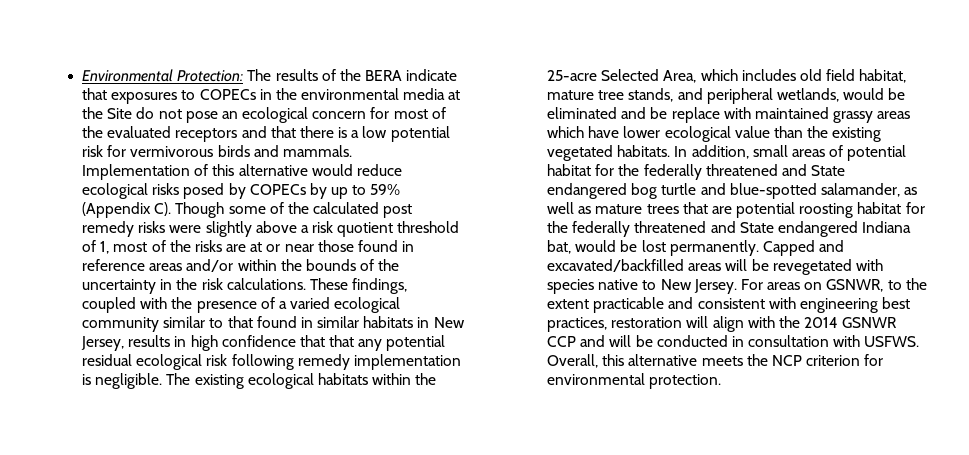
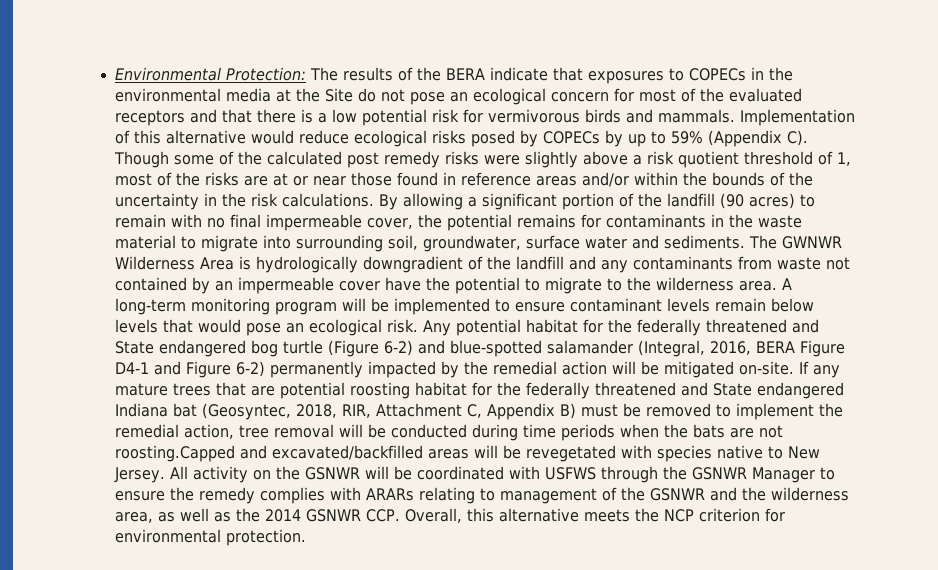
- These findings, coupled with the presence of a varied ecological community similar to that found in similar habitats in New Jersey, results in high confidence that that any potential residual ecological risk following remedy implementation is negligible. The existing ecological habitats within the 25-acre Selected Area, which includes old field habitat, mature tree stands, and peripheral wetlands, would be eliminated and be replace with maintained grassy areas which have lower ecological value than the existing vegetated habitats. In addition, small areas of potential habitat for the federally threatened and State endangered bog turtle and blue-spotted salamander, as well as mature trees that are potential roosting habitat for the federally threatened and State endangered Indiana bat, would be lost permanently. Capped and excavated/backfilled areas will be revegetated with species native to New Jersey.
+ By allowing a significant portion of the landfill (90 acres) to remain with no final impermeable cover, the potential remains for contaminants in the waste material to migrate into surrounding soil, groundwater, surface water and sediments. The GWNWR Wilderness Area is hydrologically downgradient of the landfill and any contaminants from waste not contained by an impermeable cover have the potential to migrate to the wilderness area. A long-term monitoring program will be implemented to ensure contaminant levels remain below levels that would pose an ecological risk. Any potential habitat for the federally threatened and State endangered bog turtle (Figure 6-2) and blue-spotted salamander (Integral, 2016, BERA Figure D4-1 and Figure 6-2) permanently impacted by the remedial action will be mitigated on-site. If any mature trees that are potential roosting habitat for the federally threatened and State endangered Indiana bat (Geosyntec, 2018, RIR, Attachment C, Appendix B) must be removed to implement the remedial action, tree removal will be conducted during time periods when the bats are not roosting.Capped and excavated/backfilled areas will be revegetated with species native to New Jersey.
- For areas on GSNWR, to the extent practicable and consistent with engineering best practices, restoration will align with the 2014 GSNWR CCP and will be conducted in consultation with USFWS. Overall, this alternative meets the NCP criterion for environmental protection.
+ All activity on the GSNWR will be coordinated with USFWS through the GSNWR Manager to ensure the remedy complies with ARARs relating to management of the GSNWR and the wilderness area, as well as the 2014 GSNWR CCP. Overall, this alternative meets the NCP criterion for environmental protection.

